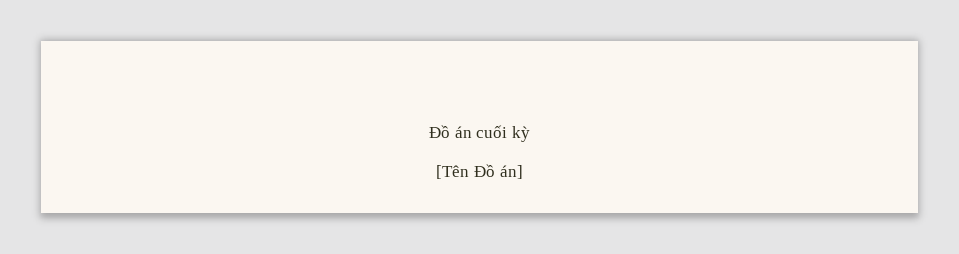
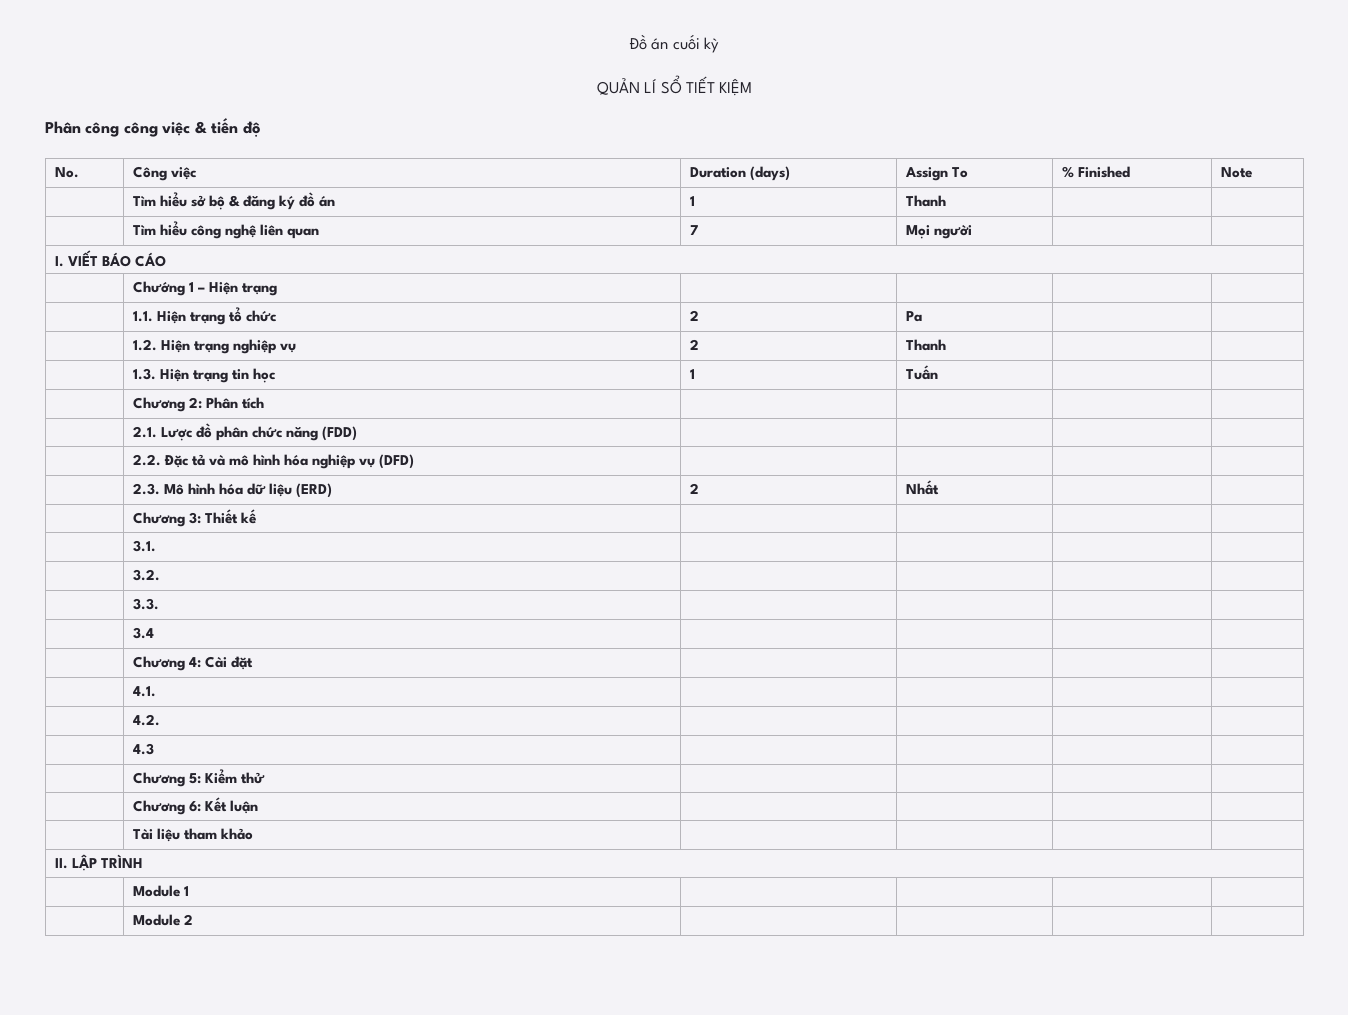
- [Tên Đồ án]
+ QUẢN LÍ SỔ TIẾT KIỆM
+ Phân công công việc & tiến độ
+ No. | Công việc | Duration (days) | Assign To | % Finished | Note
+ | Tìm hiểu sở bộ & đăng ký đồ án | 1 | Thanh | |
+ | Tìm hiểu công nghệ liên quan | 7 | Mọi người | |
+ I. VIẾT BÁO CÁO
+ | Chướng 1 – Hiện trạng | | | |
+ | 1.1. Hiện trạng tổ chức | 2 | Pa | |
+ | 1.2. Hiện trạng nghiệp vụ | 2 | Thanh | |
+ | 1.3. Hiện trạng tin học | 1 | Tuấn | |
+ | Chương 2: Phân tích | | | |
+ | 2.1. Lược đồ phân chức năng (FDD) | | | |
+ | 2.2. Đặc tả và mô hình hóa nghiệp vụ (DFD) | | | |
+ | 2.3. Mô hình hóa dữ liệu (ERD) | 2 | Nhất | |
+ | Chương 3: Thiết kế | | | |
+ | 3.1. | | | |
+ | 3.2. | | | |
+ | 3.3. | | | |
+ | 3.4 | | | |
+ | Chương 4: Cài đặt | | | |
+ | 4.1. | | | |
+ | 4.2. | | | |
+ | 4.3 | | | |
+ | Chương 5: Kiểm thử | | | |
+ | Chương 6: Kết luận | | | |
+ | Tài liệu tham khảo | | | |
+ II. LẬP TRÌNH
+ | Module 1 | | | |
+ | Module 2 | | | |

